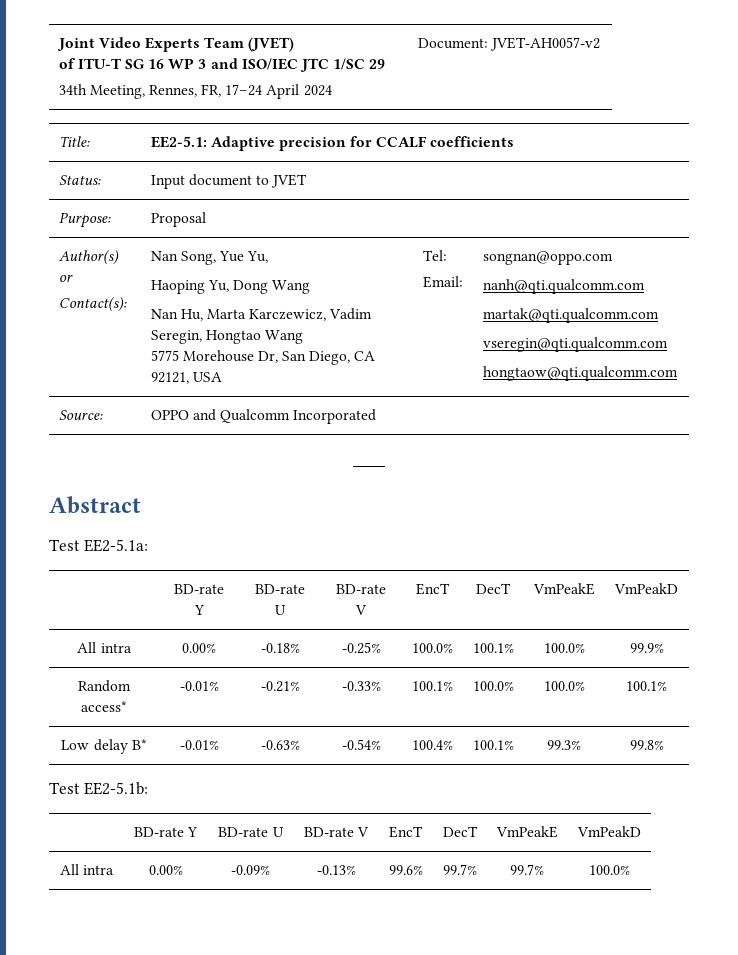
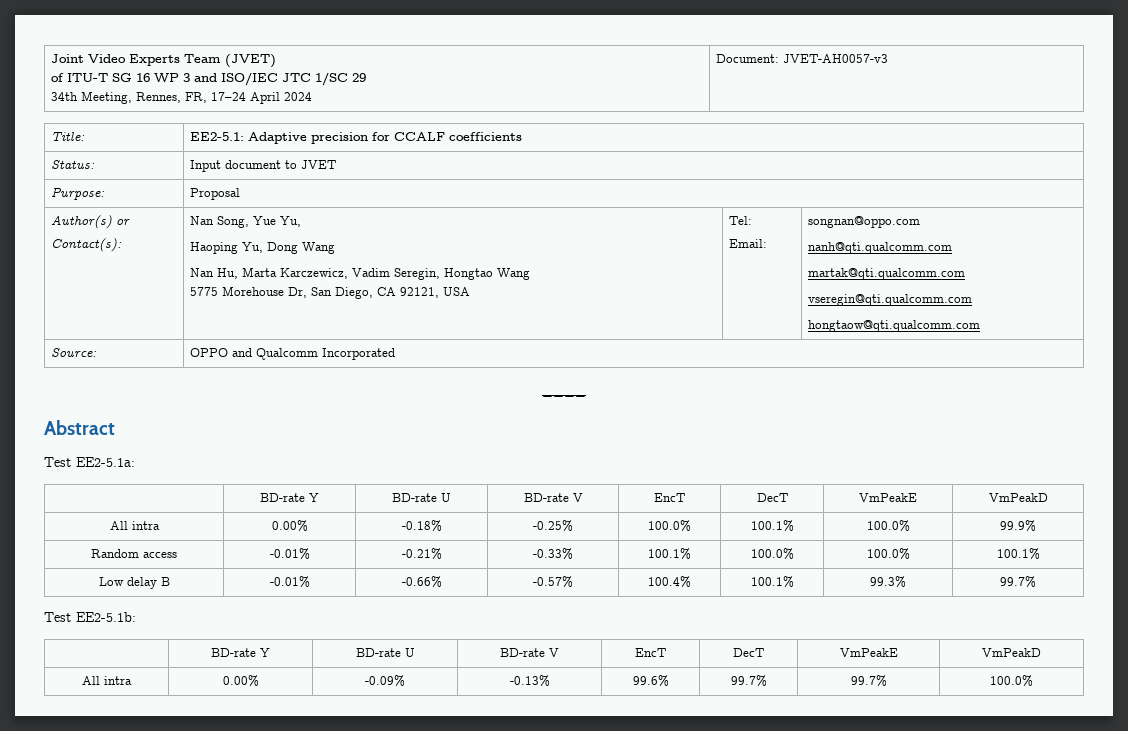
  Joint Video Experts Team (JVET)
  of ITU-T SG 16 WP 3 and ISO/IEC JTC 1/SC 29
- 34th Meeting, Rennes, FR, 17–24 April 2024 | Document: JVET-AH0057-v2
+ 34th Meeting, Rennes, FR, 17–24 April 2024 | Document: JVET-AH0057-v3
- Random access* | -0.01% | -0.21% | -0.33% | 100.1% | 100.0% | 100.0% | 100.1%
+ Random access | -0.01% | -0.21% | -0.33% | 100.1% | 100.0% | 100.0% | 100.1%
- Low delay B* | -0.01% | -0.63% | -0.54% | 100.4% | 100.1% | 99.3% | 99.8%
+ Low delay B | -0.01% | -0.66% | -0.57% | 100.4% | 100.1% | 99.3% | 99.7%

